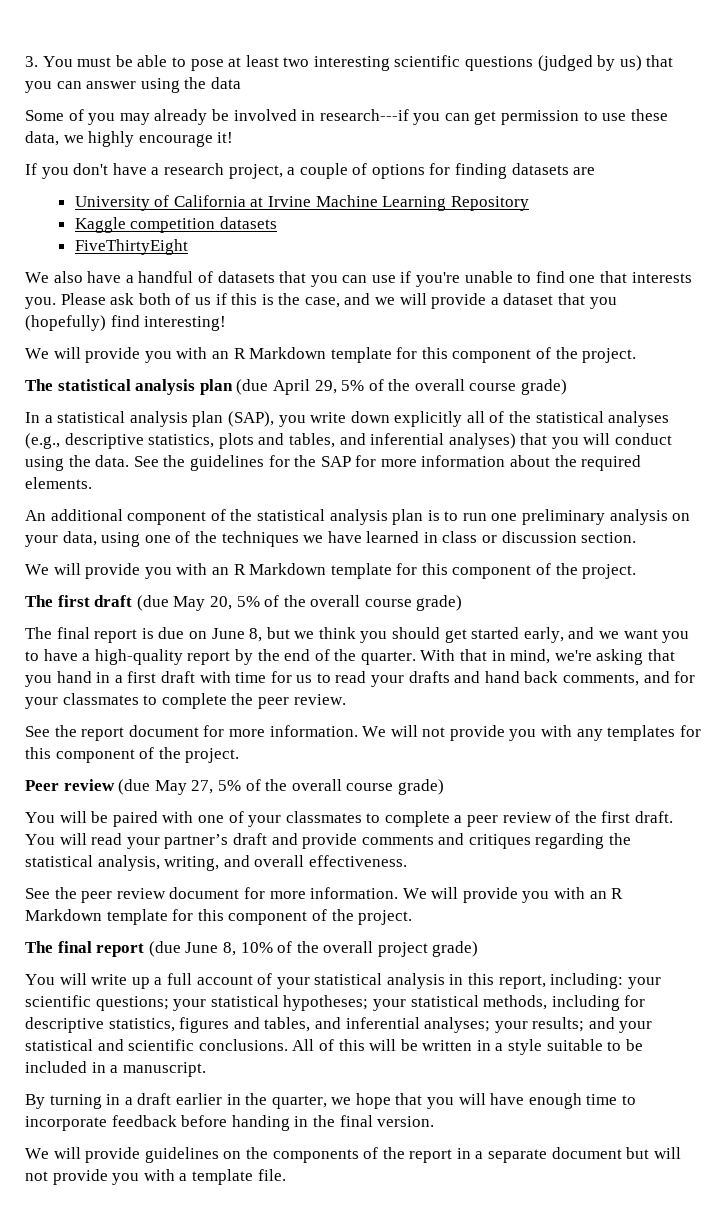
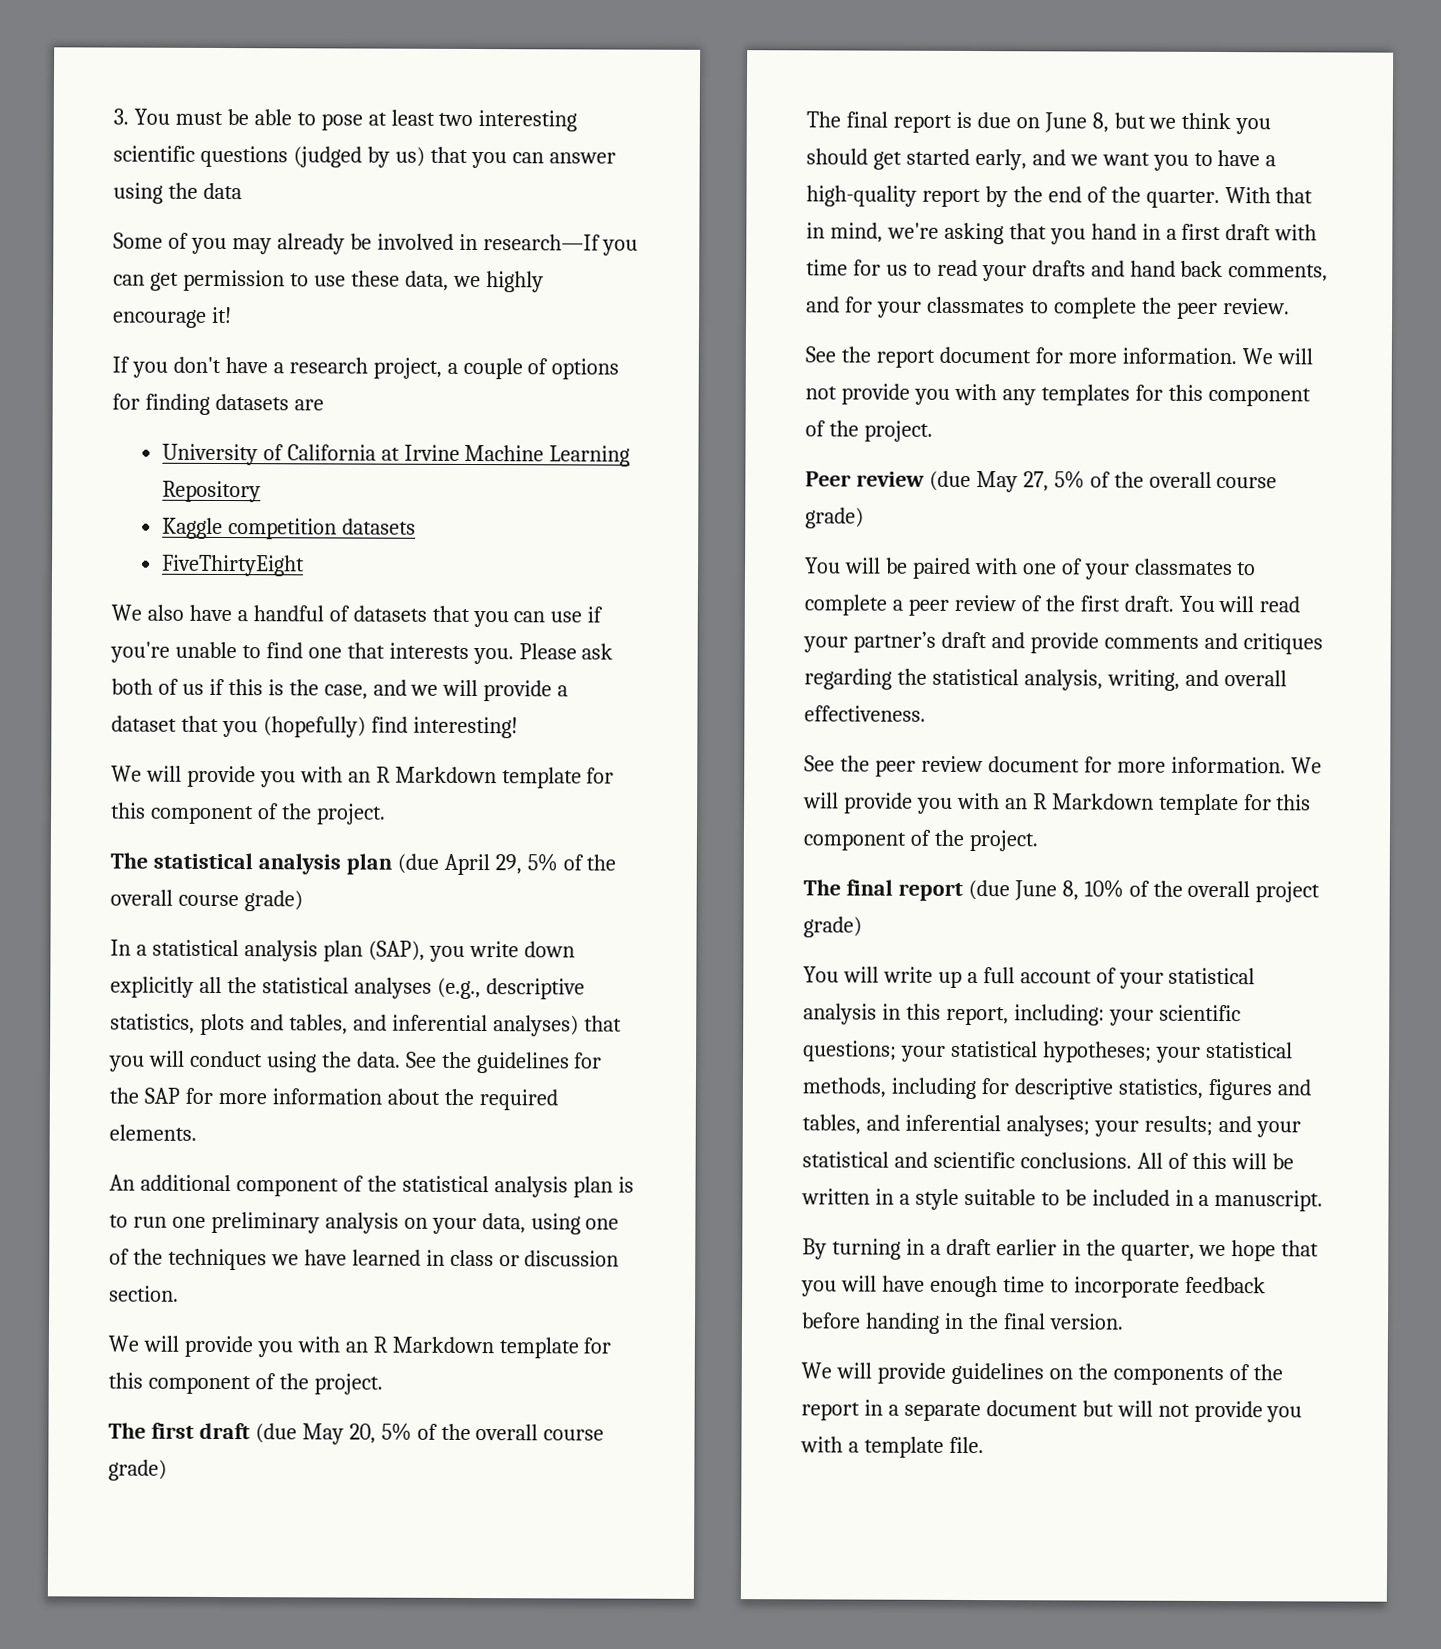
- Some of you may already be involved in research---if you can get permission to use these data, we highly encourage it!
+ Some of you may already be involved in research—If you can get permission to use these data, we highly encourage it!
- In a statistical analysis plan (SAP), you write down explicitly all of the statistical analyses (e.g., descriptive statistics, plots and tables, and inferential analyses) that you will conduct using the data.
+ In a statistical analysis plan (SAP), you write down explicitly all the statistical analyses (e.g., descriptive statistics, plots and tables, and inferential analyses) that you will conduct using the data.

